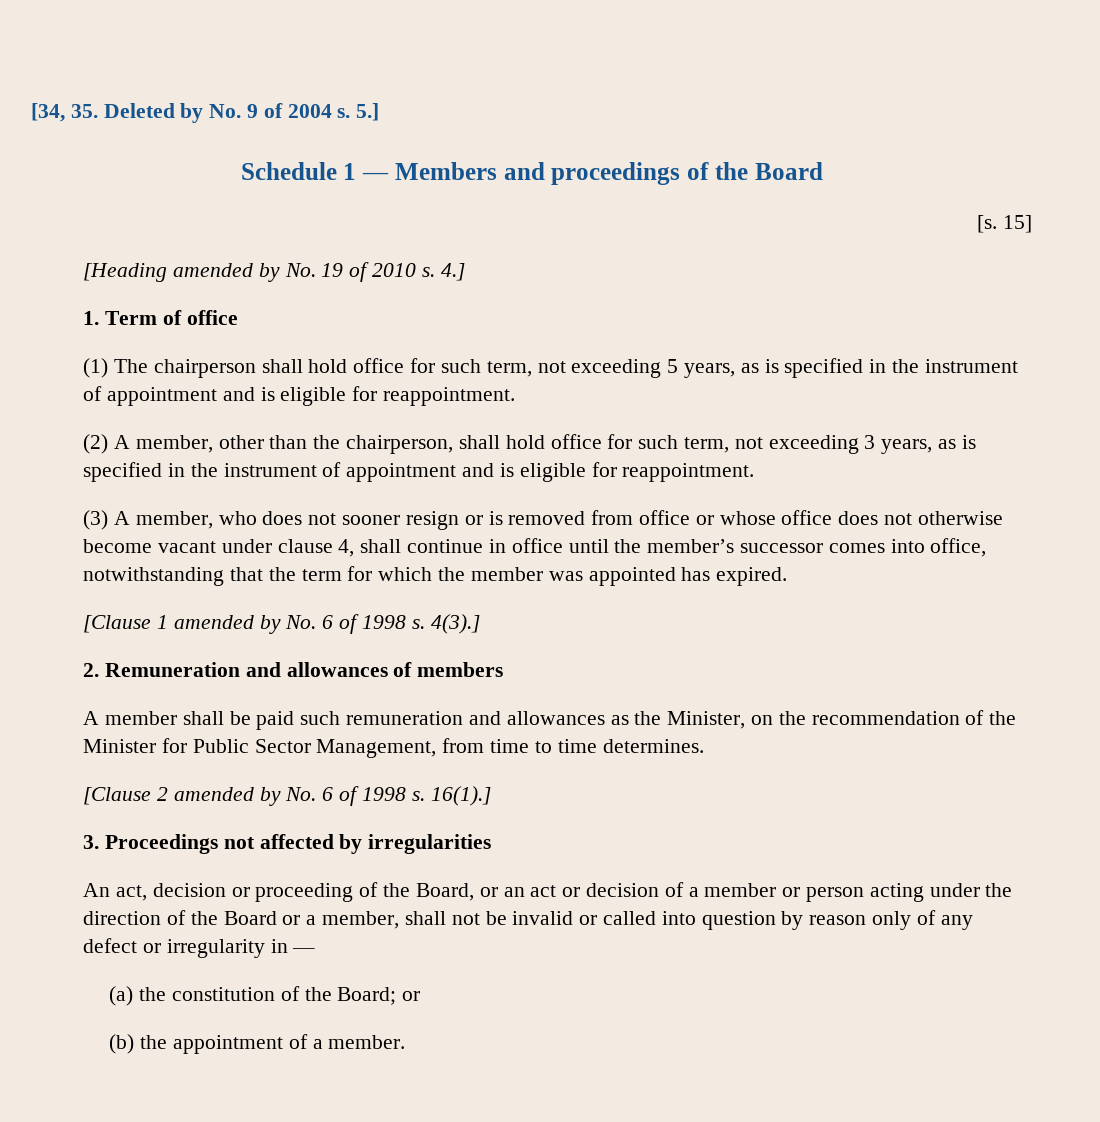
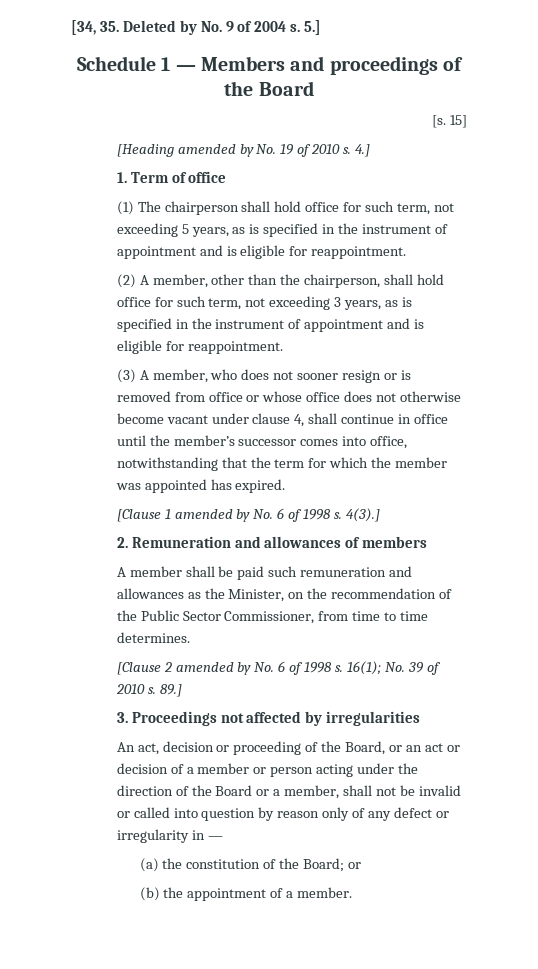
- A member shall be paid such remuneration and allowances as the Minister, on the recommendation of the Minister for Public Sector Management, from time to time determines.
+ A member shall be paid such remuneration and allowances as the Minister, on the recommendation of the Public Sector Commissioner, from time to time determines.
- 16(1).]
+ 16(1); No. 39 of 2010 s. 89.]

